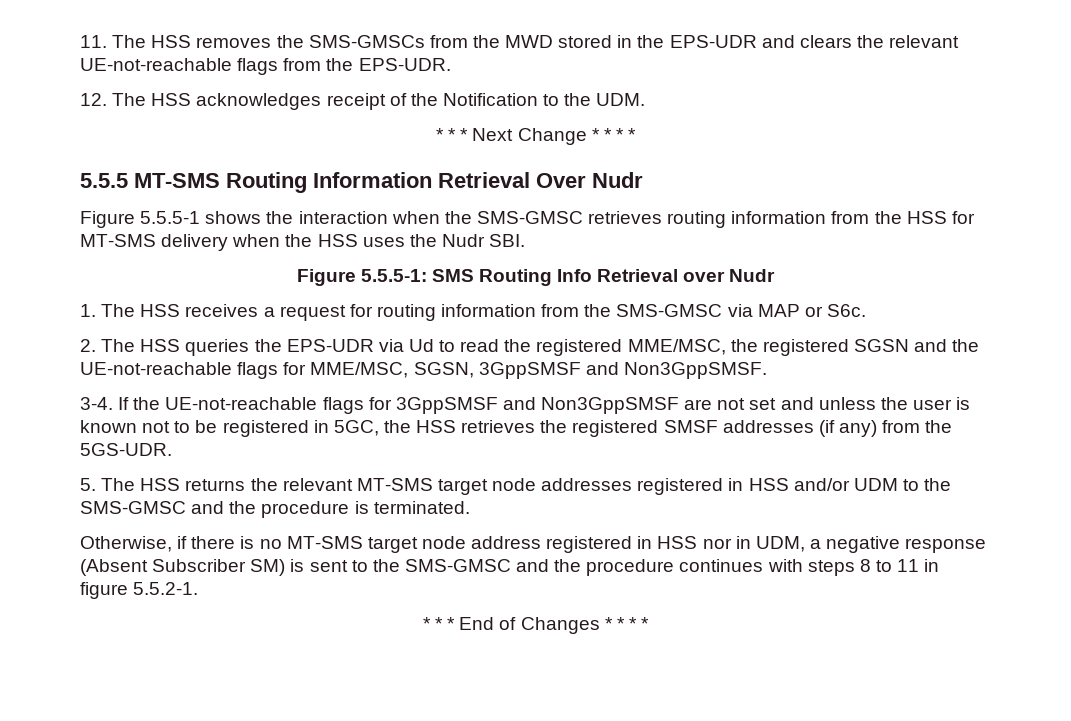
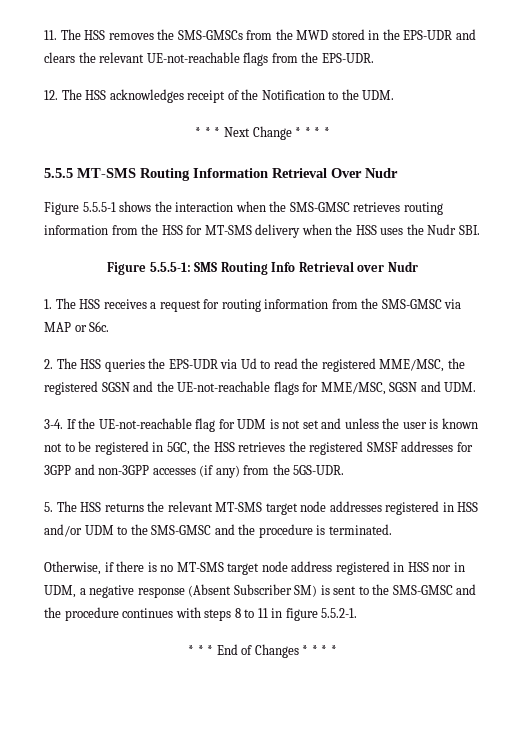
- 2. The HSS queries the EPS-UDR via Ud to read the registered MME/MSC, the registered SGSN and the UE-not-reachable flags for MME/MSC, SGSN, 3GppSMSF and Non3GppSMSF.
+ 2. The HSS queries the EPS-UDR via Ud to read the registered MME/MSC, the registered SGSN and the UE-not-reachable flags for MME/MSC, SGSN and UDM.
- If the UE-not-reachable flags for 3GppSMSF and Non3GppSMSF are not set and unless the user is known not to be registered in 5GC, the HSS retrieves the registered SMSF addresses (if any) from the 5GS-UDR.
+ If the UE-not-reachable flag for UDM is not set and unless the user is known not to be registered in 5GC, the HSS retrieves the registered SMSF addresses for 3GPP and non-3GPP accesses (if any) from the 5GS-UDR.

